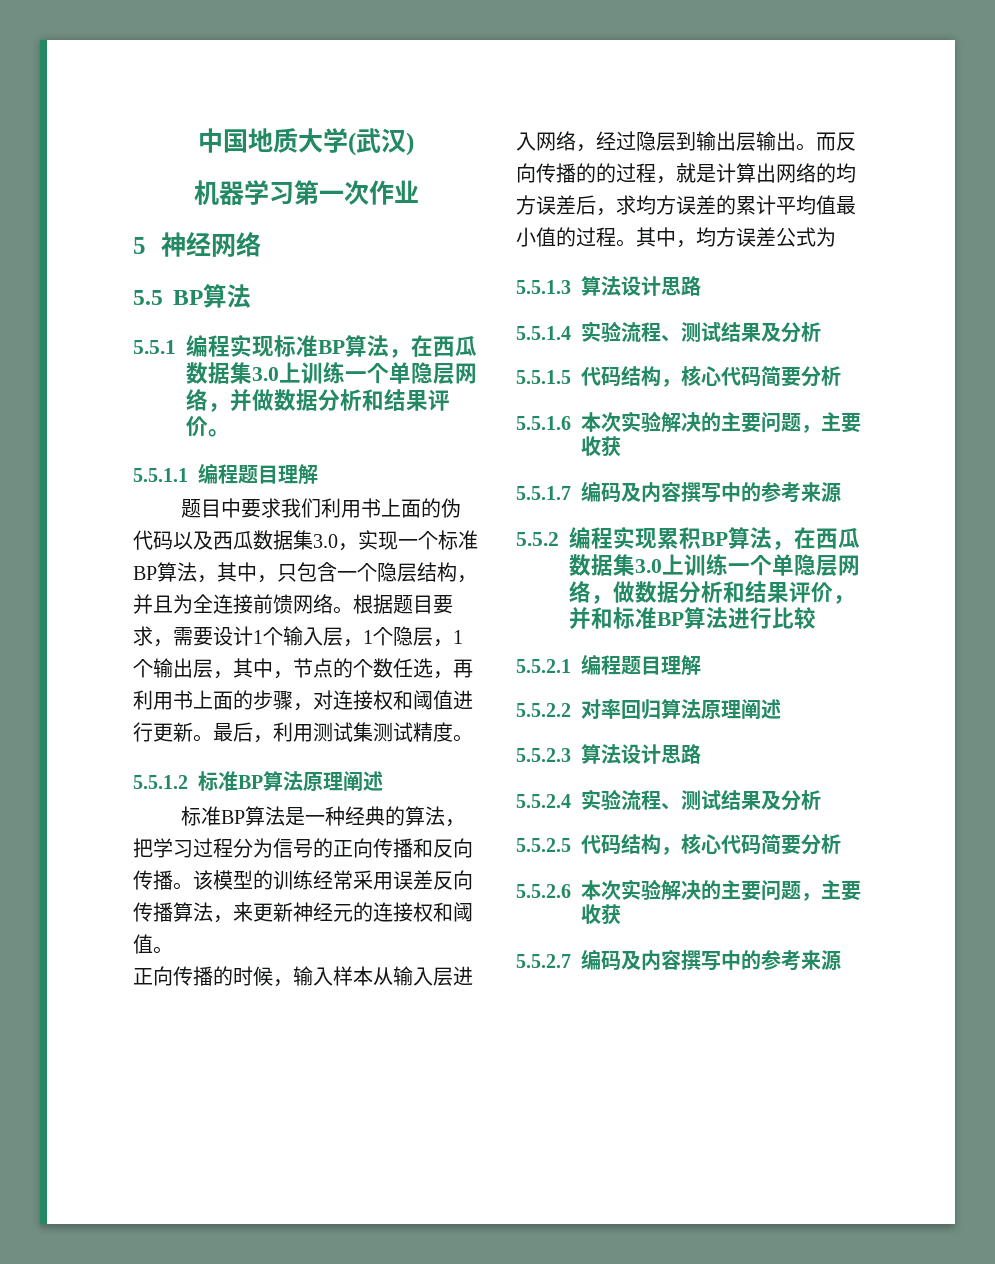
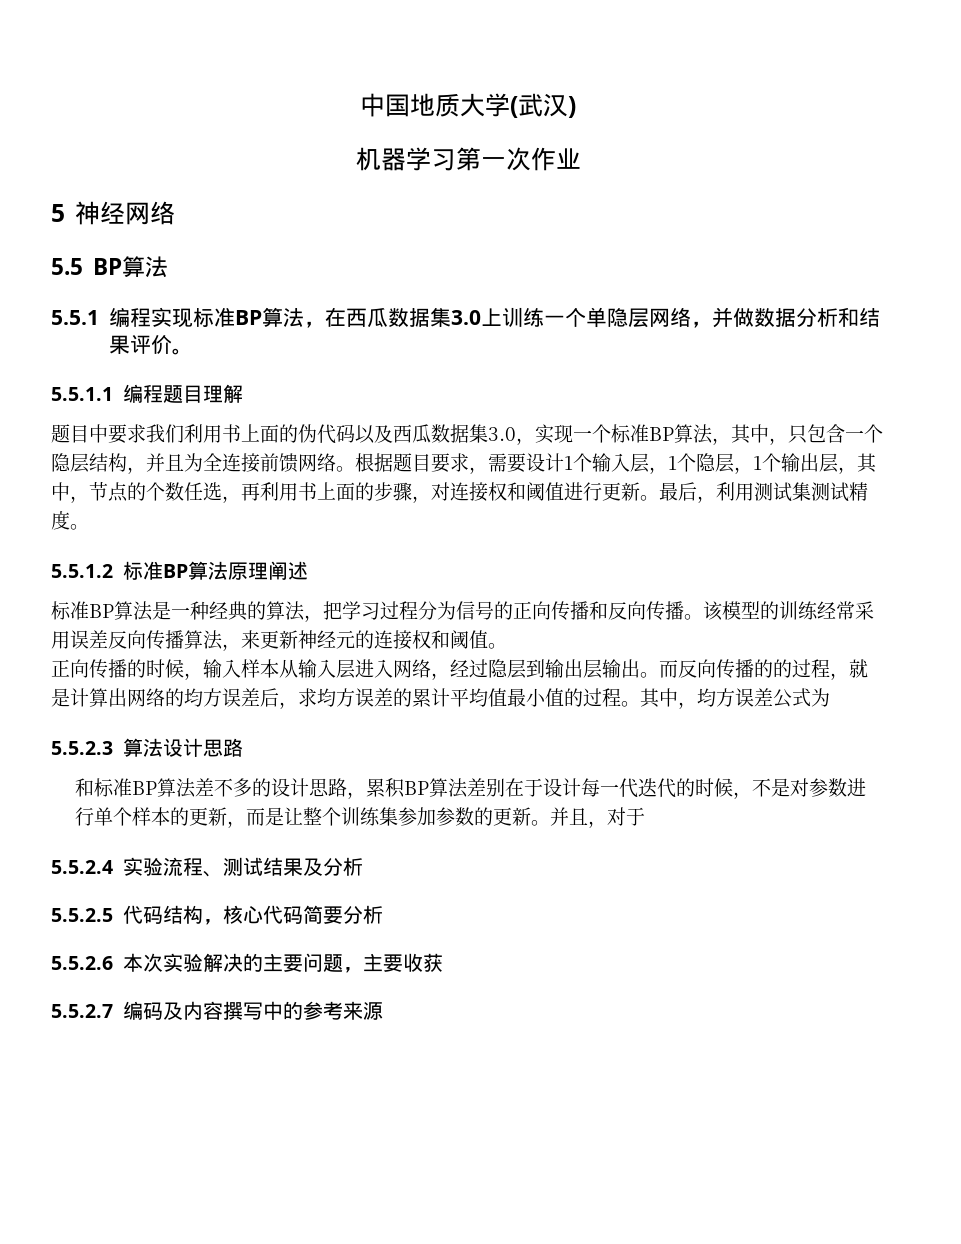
- 5.5.1.3算法设计思路
- 5.5.1.4实验流程、测试结果及分析
- 5.5.1.5代码结构，核心代码简要分析
- 5.5.1.6本次实验解决的主要问题，主要收获
- 5.5.1.7编码及内容撰写中的参考来源
- 5.5.2编程实现累积BP算法，在西瓜数据集3.0上训练一个单隐层网络，做数据分析和结果评价，并和标准BP算法进行比较
- 5.5.2.1编程题目理解
- 5.5.2.2对率回归算法原理阐述
  5.5.2.3算法设计思路
+ 和标准BP算法差不多的设计思路，累积BP算法差别在于设计每一代迭代的时候，不是对参数进行单个样本的更新，而是让整个训练集参加参数的更新。并且，对于

